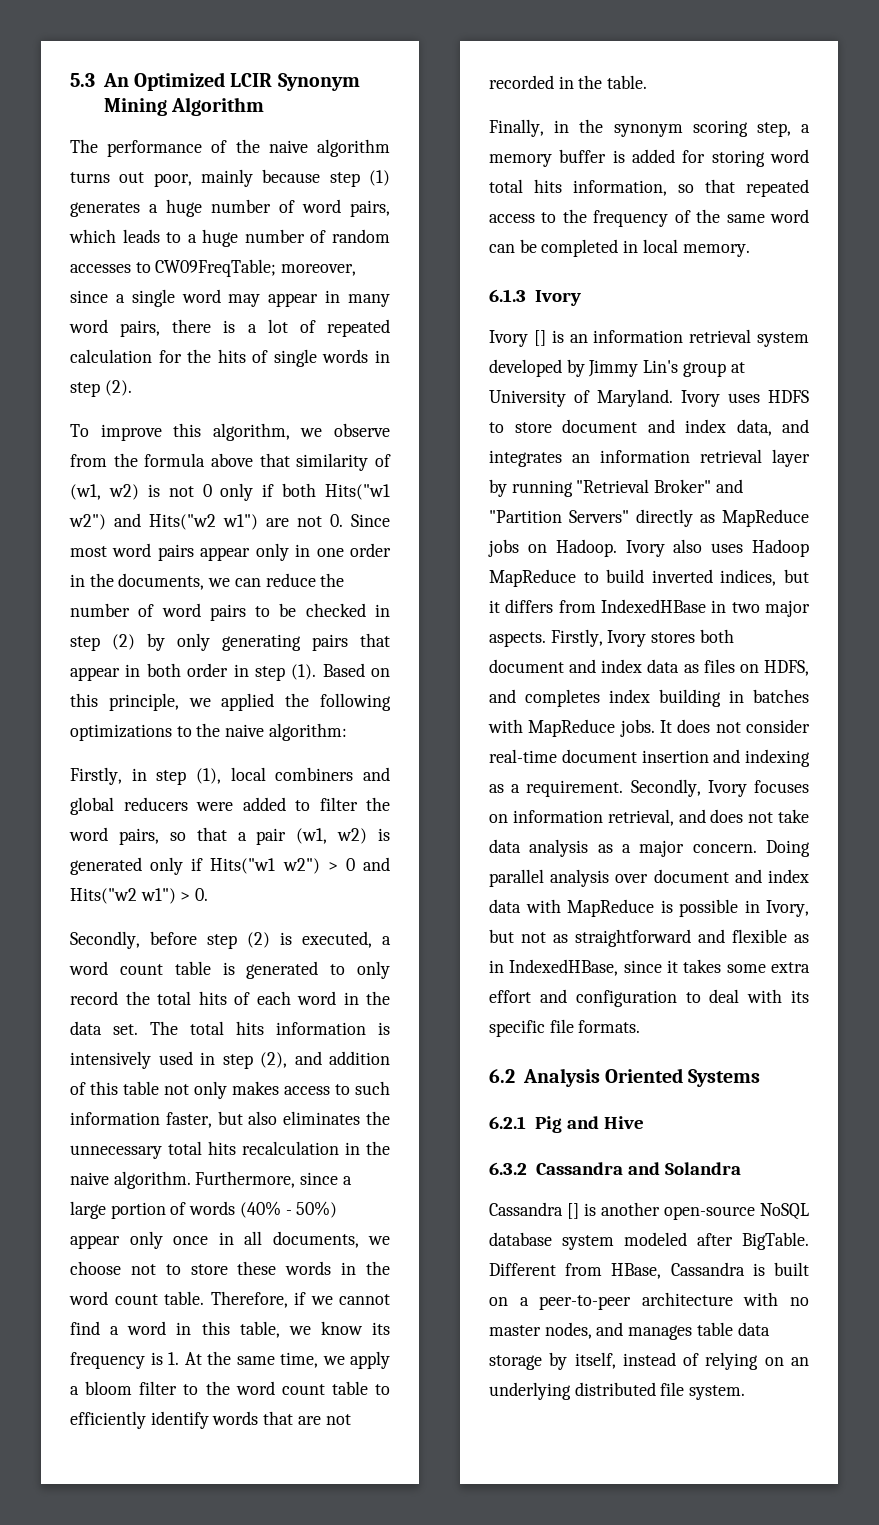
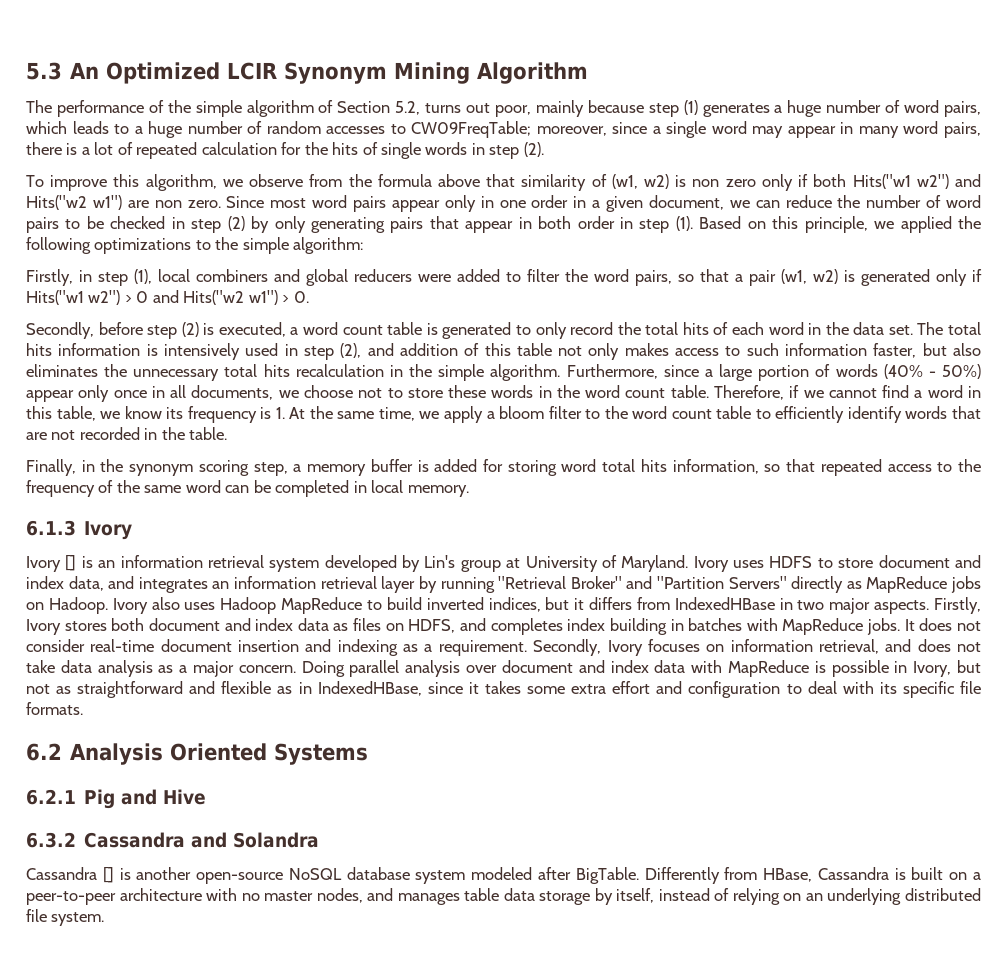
- The performance of the naive algorithm turns out poor, mainly because step (1) generates a huge number of word pairs, which leads to a huge number of random accesses to CW09FreqTable; moreover, since a single word may appear in many word pairs, there is a lot of repeated calculation for the hits of single words in step (2).
+ The performance of the simple algorithm of Section 5.2, turns out poor, mainly because step (1) generates a huge number of word pairs, which leads to a huge number of random accesses to CW09FreqTable; moreover, since a single word may appear in many word pairs, there is a lot of repeated calculation for the hits of single words in step (2).
- To improve this algorithm, we observe from the formula above that similarity of (w1, w2) is not 0 only if both Hits("w1 w2") and Hits("w2 w1") are not 0. Since most word pairs appear only in one order in the documents, we can reduce the number of word pairs to be checked in step (2) by only generating pairs that appear in both order in step (1).
+ To improve this algorithm, we observe from the formula above that similarity of (w1, w2) is non zero only if both Hits("w1 w2") and Hits("w2 w1") are non zero. Since most word pairs appear only in one order in a given document, we can reduce the number of word pairs to be checked in step (2) by only generating pairs that appear in both order in step (1).
- Based on this principle, we applied the following optimizations to the naive algorithm:
+ Based on this principle, we applied the following optimizations to the simple algorithm:
- The total hits information is intensively used in step (2), and addition of this table not only makes access to such information faster, but also eliminates the unnecessary total hits recalculation in the naive algorithm.
+ The total hits information is intensively used in step (2), and addition of this table not only makes access to such information faster, but also eliminates the unnecessary total hits recalculation in the simple algorithm.
- Ivory [] is an information retrieval system developed by Jimmy Lin's group at University of Maryland.
+ Ivory [] is an information retrieval system developed by Lin's group at University of Maryland.
- Different from HBase, Cassandra is built on a peer-to-peer architecture with no master nodes, and manages table data storage by itself, instead of relying on an underlying distributed file system.
+ Differently from HBase, Cassandra is built on a peer-to-peer architecture with no master nodes, and manages table data storage by itself, instead of relying on an underlying distributed file system.

